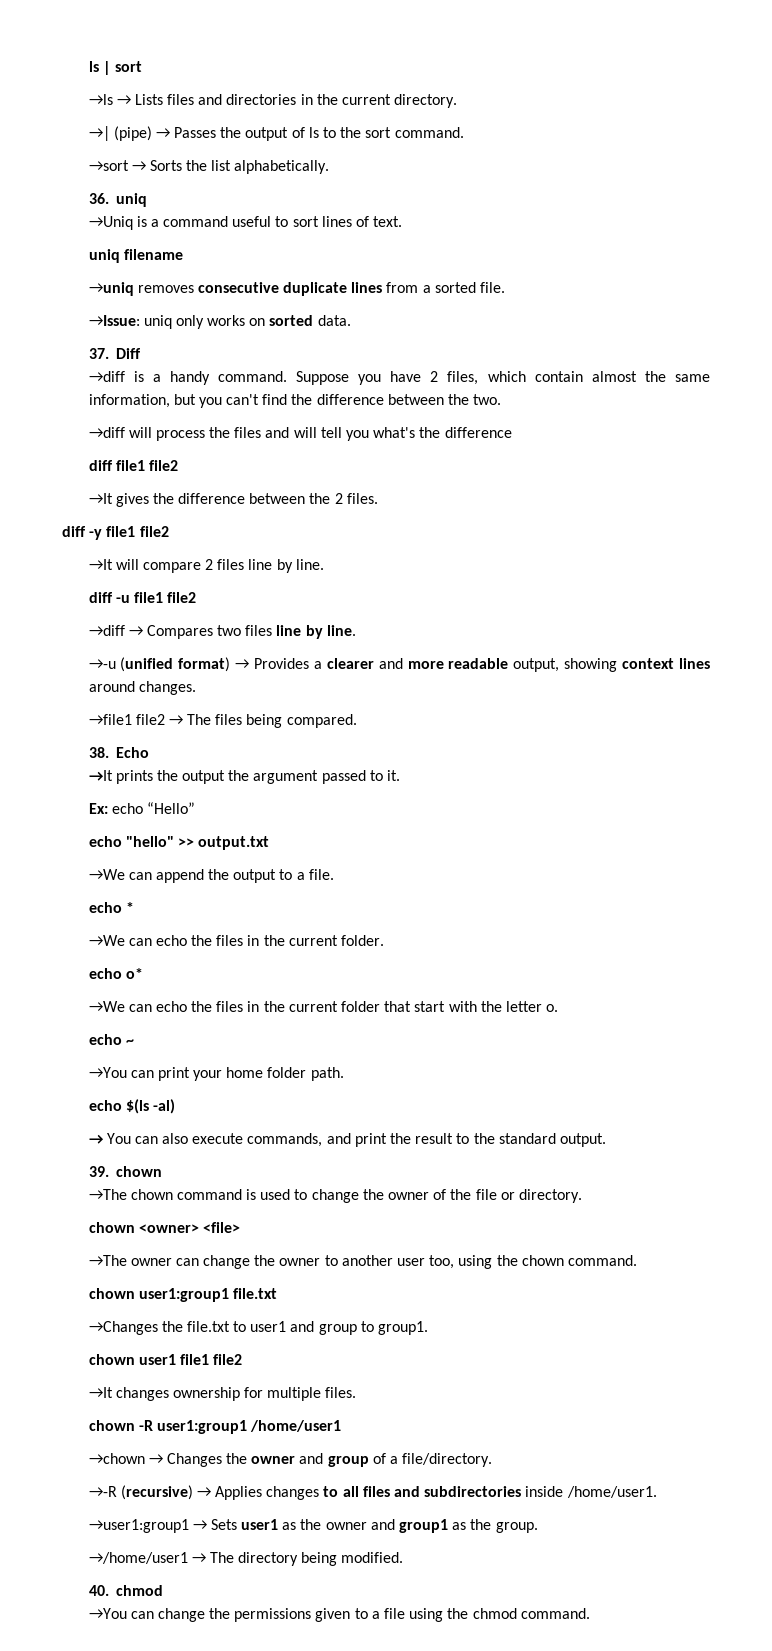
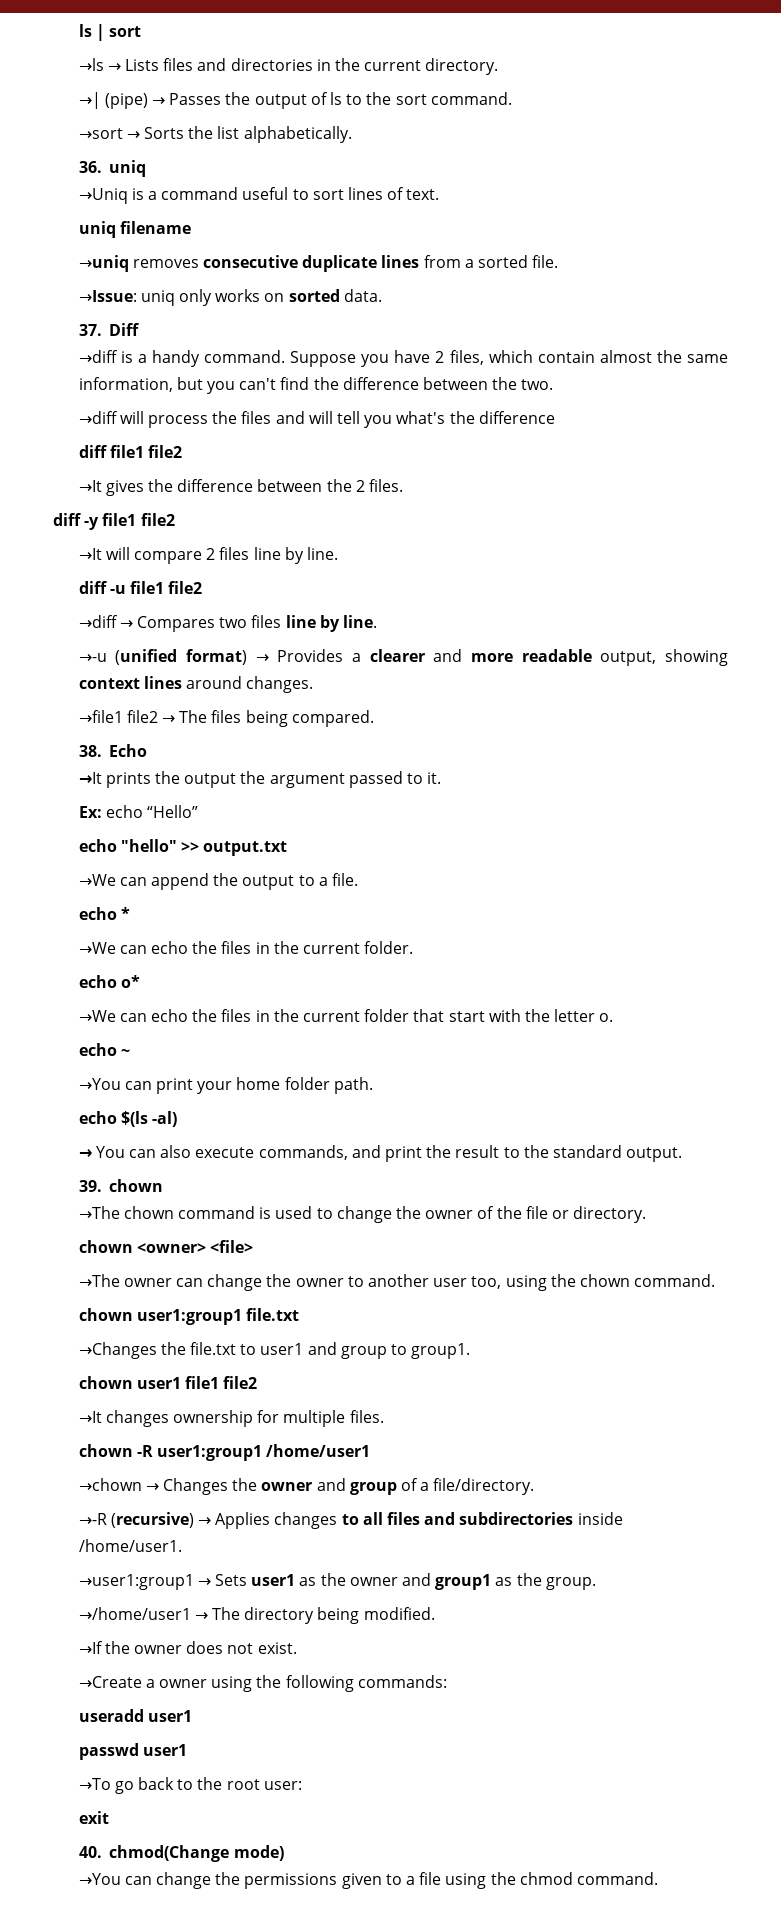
+ →If the owner does not exist.
+ →Create a owner using the following commands:
+ useradd user1
+ passwd user1
+ →To go back to the root user:
+ exit
- 40. chmod
+ 40. chmod(Change mode)

